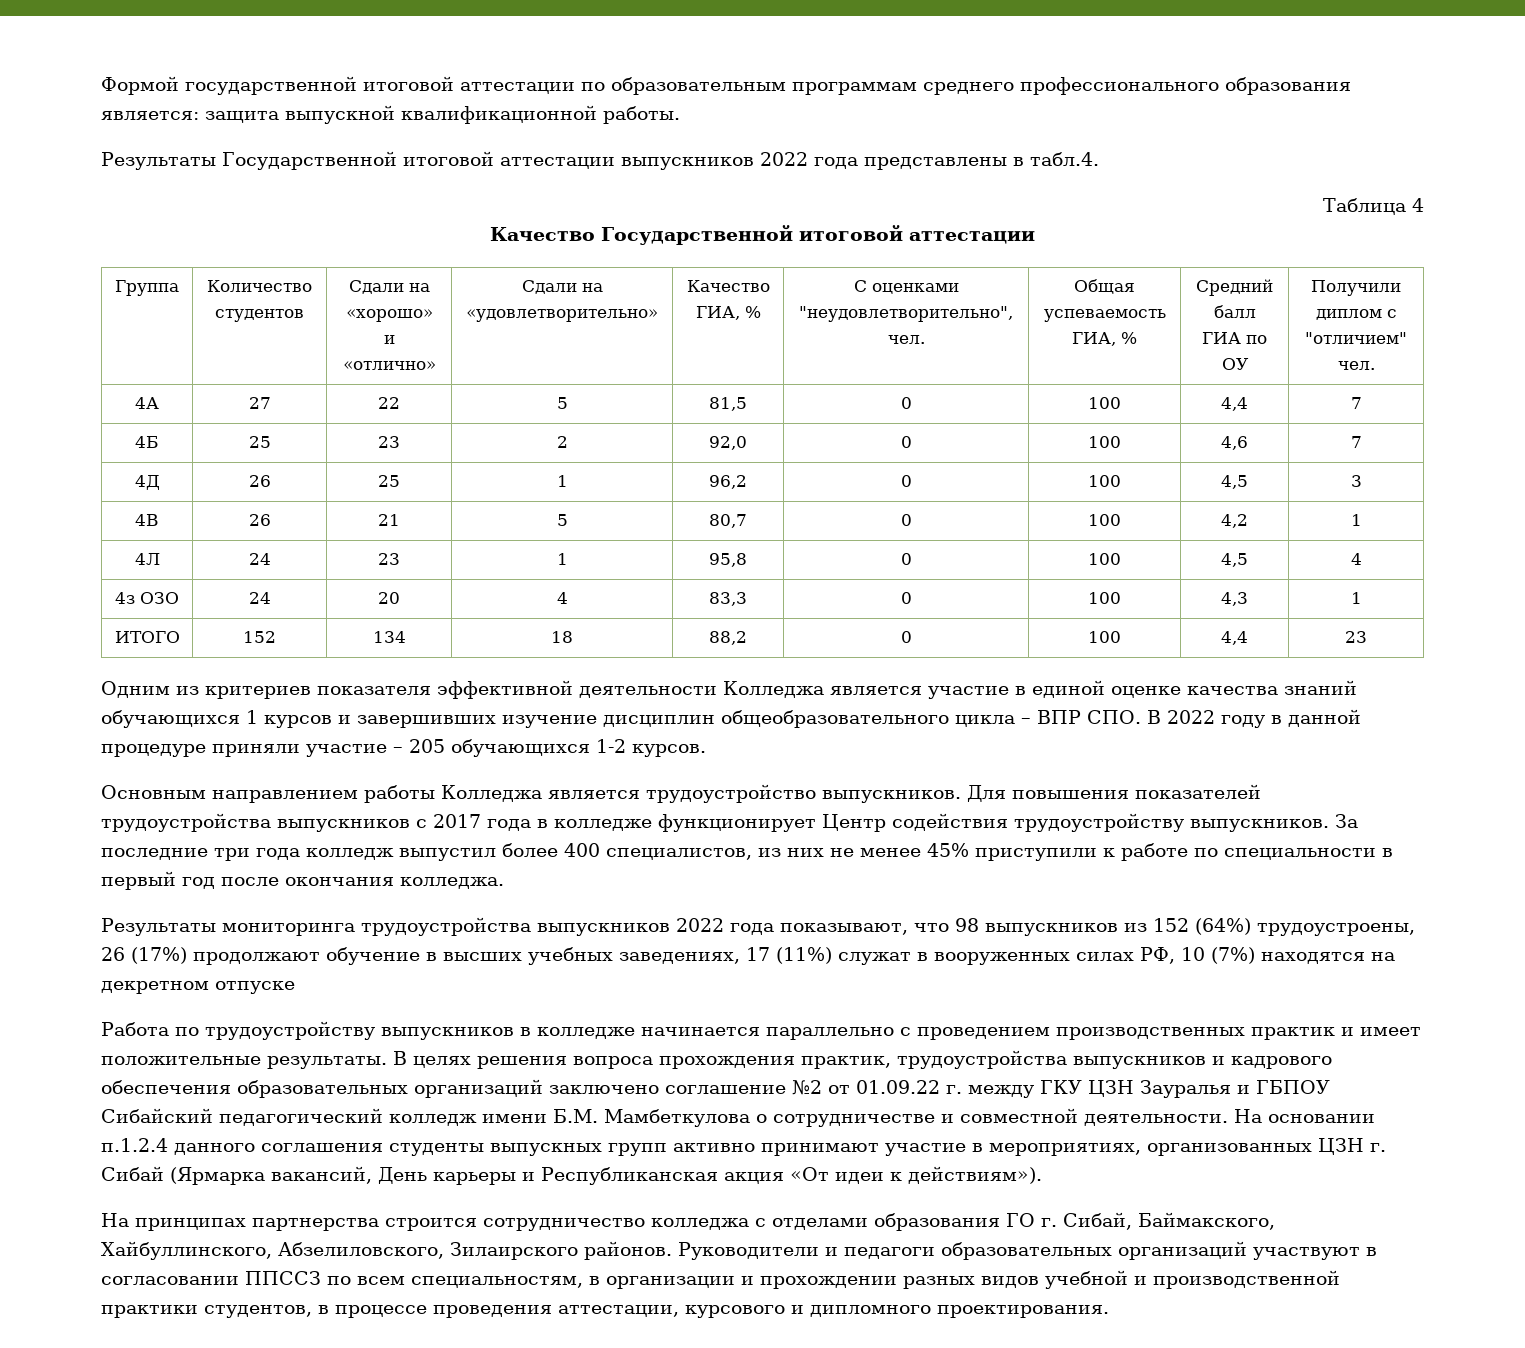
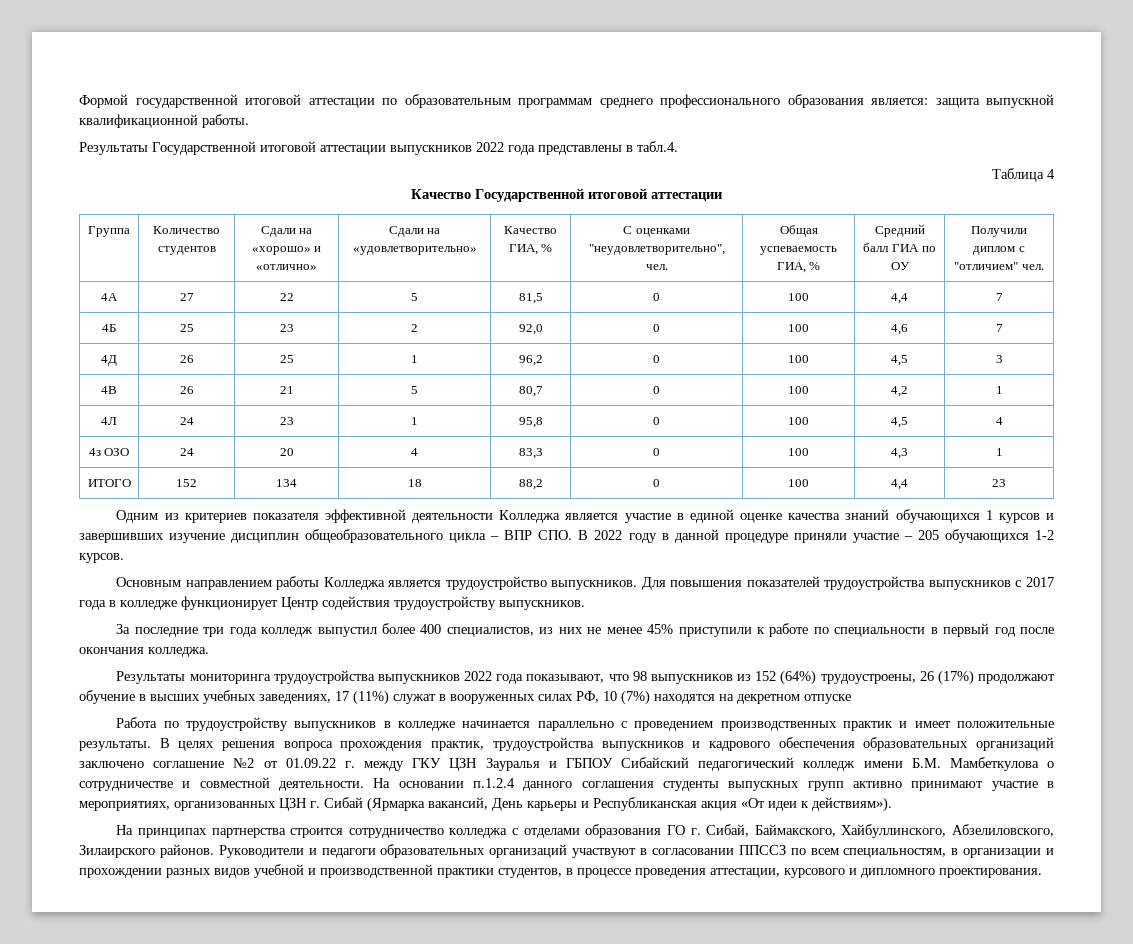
- Для повышения показателей трудоустройства выпускников с 2017 года в колледже функционирует Центр содействия трудоустройству выпускников. За последние три года колледж выпустил более 400 специалистов, из них не менее 45% приступили к работе по специальности в первый год после окончания колледжа.
+ Для повышения показателей трудоустройства выпускников с 2017 года в колледже функционирует Центр содействия трудоустройству выпускников.
+ За последние три года колледж выпустил более 400 специалистов, из них не менее 45% приступили к работе по специальности в первый год после окончания колледжа.

